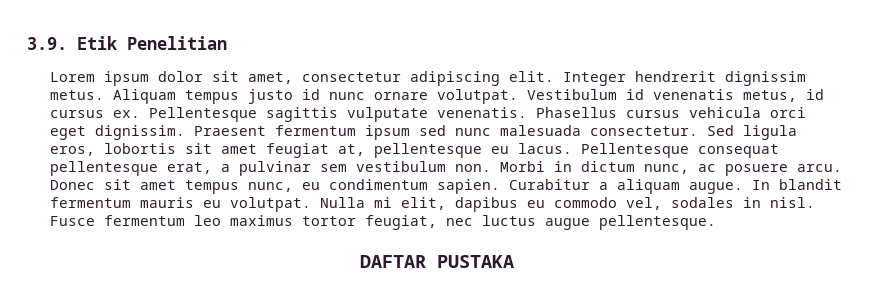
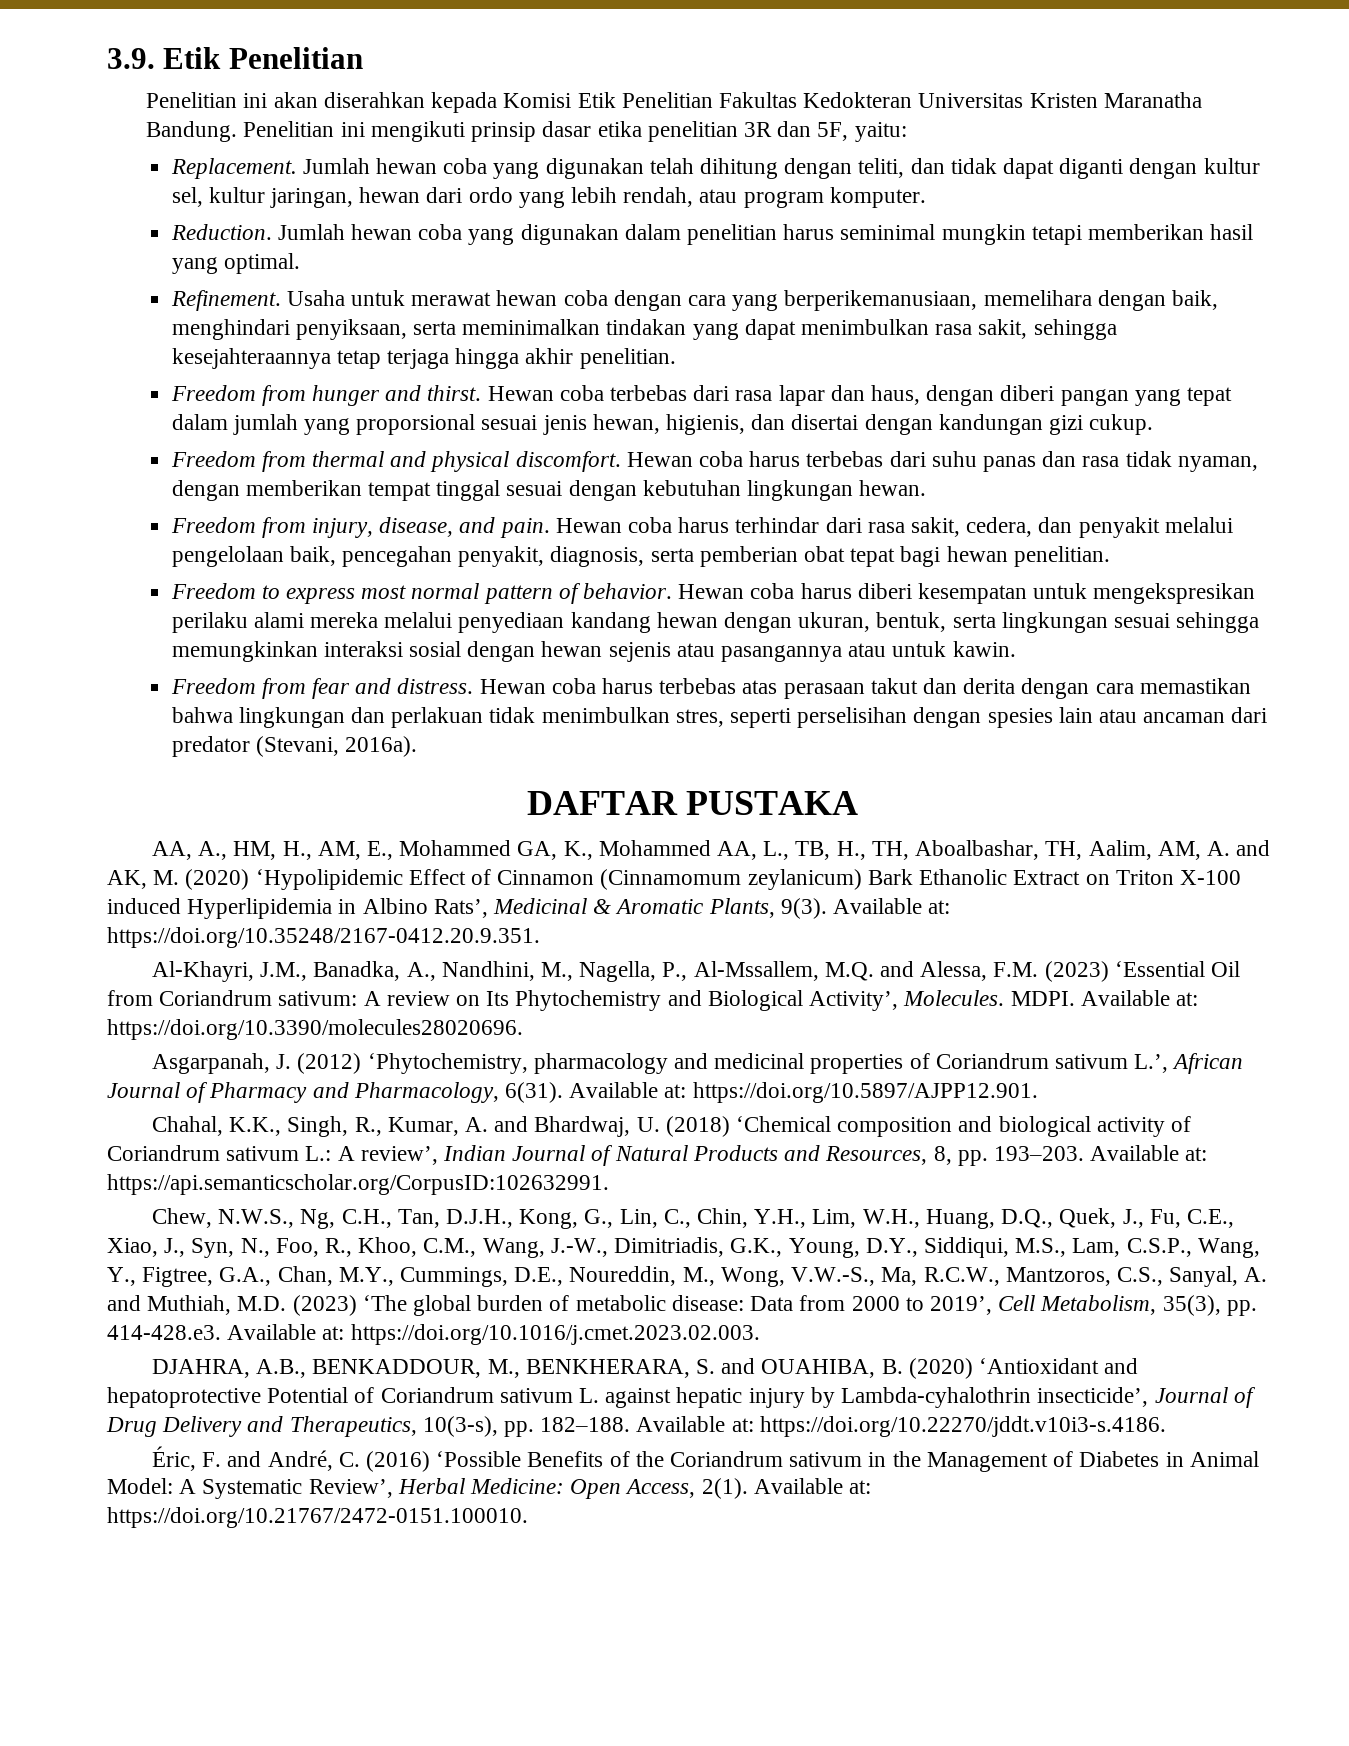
- Lorem ipsum dolor sit amet, consectetur adipiscing elit. Integer hendrerit dignissim metus. Aliquam tempus justo id nunc ornare volutpat. Vestibulum id venenatis metus, id cursus ex. Pellentesque sagittis vulputate venenatis. Phasellus cursus vehicula orci eget dignissim. Praesent fermentum ipsum sed nunc malesuada consectetur. Sed ligula eros, lobortis sit amet feugiat at, pellentesque eu lacus. Pellentesque consequat pellentesque erat, a pulvinar sem vestibulum non. Morbi in dictum nunc, ac posuere arcu. Donec sit amet tempus nunc, eu condimentum sapien. Curabitur a aliquam augue. In blandit fermentum mauris eu volutpat. Nulla mi elit, dapibus eu commodo vel, sodales in nisl. Fusce fermentum leo maximus tortor feugiat, nec luctus augue pellentesque.
+ Penelitian ini akan diserahkan kepada Komisi Etik Penelitian Fakultas Kedokteran Universitas Kristen Maranatha Bandung. Penelitian ini mengikuti prinsip dasar etika penelitian 3R dan 5F, yaitu:
+ Replacement. Jumlah hewan coba yang digunakan telah dihitung dengan teliti, dan tidak dapat diganti dengan kultur sel, kultur jaringan, hewan dari ordo yang lebih rendah, atau program komputer.
+ Reduction. Jumlah hewan coba yang digunakan dalam penelitian harus seminimal mungkin tetapi memberikan hasil yang optimal.
+ Refinement. Usaha untuk merawat hewan coba dengan cara yang berperikemanusiaan, memelihara dengan baik, menghindari penyiksaan, serta meminimalkan tindakan yang dapat menimbulkan rasa sakit, sehingga kesejahteraannya tetap terjaga hingga akhir penelitian.
+ Freedom from hunger and thirst. Hewan coba terbebas dari rasa lapar dan haus, dengan diberi pangan yang tepat dalam jumlah yang proporsional sesuai jenis hewan, higienis, dan disertai dengan kandungan gizi cukup.
+ Freedom from thermal and physical discomfort. Hewan coba harus terbebas dari suhu panas dan rasa tidak nyaman, dengan memberikan tempat tinggal sesuai dengan kebutuhan lingkungan hewan.
+ Freedom from injury, disease, and pain. Hewan coba harus terhindar dari rasa sakit, cedera, dan penyakit melalui pengelolaan baik, pencegahan penyakit, diagnosis, serta pemberian obat tepat bagi hewan penelitian.
+ Freedom to express most normal pattern of behavior. Hewan coba harus diberi kesempatan untuk mengekspresikan perilaku alami mereka melalui penyediaan kandang hewan dengan ukuran, bentuk, serta lingkungan sesuai sehingga memungkinkan interaksi sosial dengan hewan sejenis atau pasangannya atau untuk kawin.
+ Freedom from fear and distress. Hewan coba harus terbebas atas perasaan takut dan derita dengan cara memastikan bahwa lingkungan dan perlakuan tidak menimbulkan stres, seperti perselisihan dengan spesies lain atau ancaman dari predator (Stevani, 2016a).
  DAFTAR PUSTAKA
+ AA, A., HM, H., AM, E., Mohammed GA, K., Mohammed AA, L., TB, H., TH, Aboalbashar, TH, Aalim, AM, A. and AK, M. (2020) ‘Hypolipidemic Effect of Cinnamon (Cinnamomum zeylanicum) Bark Ethanolic Extract on Triton X-100 induced Hyperlipidemia in Albino Rats’, Medicinal & Aromatic Plants, 9(3). Available at: https://doi.org/10.35248/2167-0412.20.9.351.
+ Al-Khayri, J.M., Banadka, A., Nandhini, M., Nagella, P., Al-Mssallem, M.Q. and Alessa, F.M. (2023) ‘Essential Oil from Coriandrum sativum: A review on Its Phytochemistry and Biological Activity’, Molecules. MDPI. Available at: https://doi.org/10.3390/molecules28020696.
+ Asgarpanah, J. (2012) ‘Phytochemistry, pharmacology and medicinal properties of Coriandrum sativum L.’, African Journal of Pharmacy and Pharmacology, 6(31). Available at: https://doi.org/10.5897/AJPP12.901.
+ Chahal, K.K., Singh, R., Kumar, A. and Bhardwaj, U. (2018) ‘Chemical composition and biological activity of Coriandrum sativum L.: A review’, Indian Journal of Natural Products and Resources, 8, pp. 193–203. Available at: https://api.semanticscholar.org/CorpusID:102632991.
+ Chew, N.W.S., Ng, C.H., Tan, D.J.H., Kong, G., Lin, C., Chin, Y.H., Lim, W.H., Huang, D.Q., Quek, J., Fu, C.E., Xiao, J., Syn, N., Foo, R., Khoo, C.M., Wang, J.-W., Dimitriadis, G.K., Young, D.Y., Siddiqui, M.S., Lam, C.S.P., Wang, Y., Figtree, G.A., Chan, M.Y., Cummings, D.E., Noureddin, M., Wong, V.W.-S., Ma, R.C.W., Mantzoros, C.S., Sanyal, A. and Muthiah, M.D. (2023) ‘The global burden of metabolic disease: Data from 2000 to 2019’, Cell Metabolism, 35(3), pp. 414-428.e3. Available at: https://doi.org/10.1016/j.cmet.2023.02.003.
+ DJAHRA, A.B., BENKADDOUR, M., BENKHERARA, S. and OUAHIBA, B. (2020) ‘Antioxidant and hepatoprotective Potential of Coriandrum sativum L. against hepatic injury by Lambda-cyhalothrin insecticide’, Journal of Drug Delivery and Therapeutics, 10(3-s), pp. 182–188. Available at: https://doi.org/10.22270/jddt.v10i3-s.4186.
+ Éric, F. and André, C. (2016) ‘Possible Benefits of the Coriandrum sativum in the Management of Diabetes in Animal Model: A Systematic Review’, Herbal Medicine: Open Access, 2(1). Available at: https://doi.org/10.21767/2472-0151.100010.

